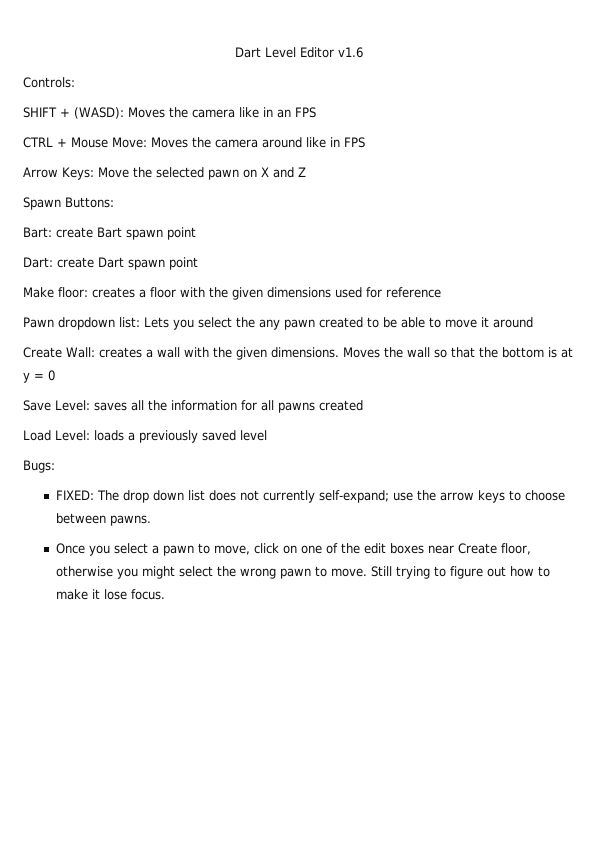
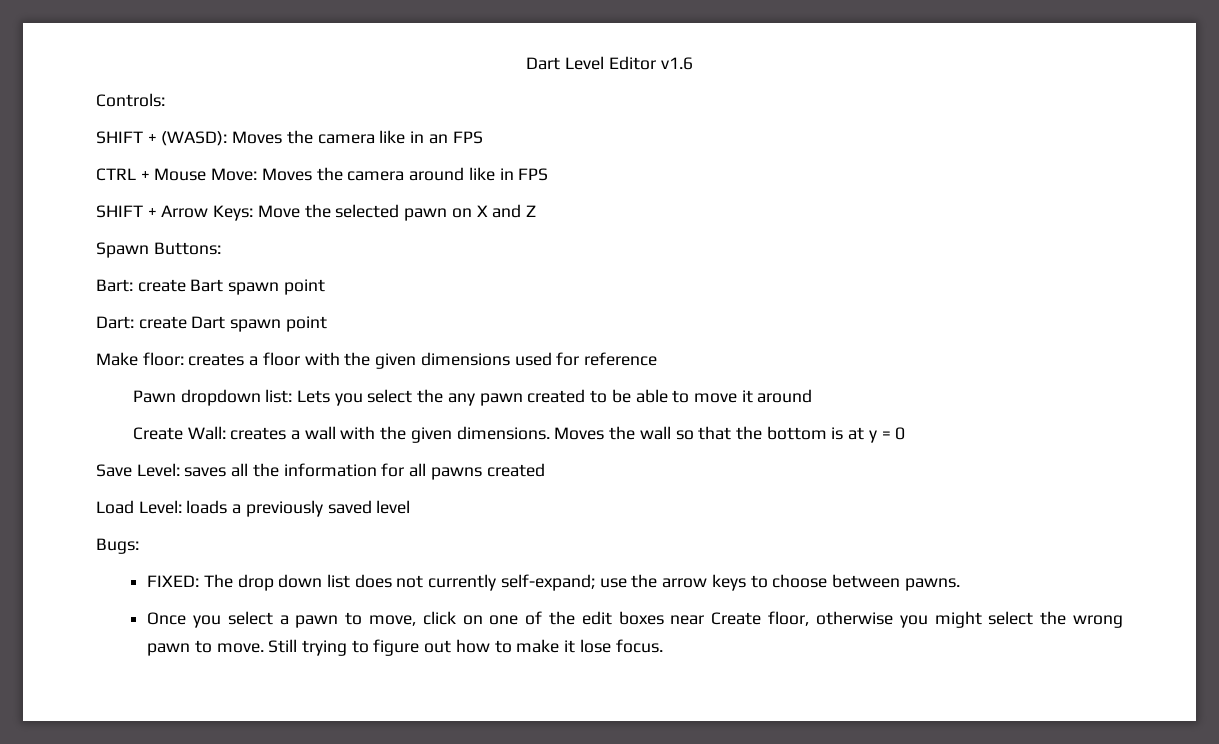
- Arrow Keys: Move the selected pawn on X and Z
+ SHIFT + Arrow Keys: Move the selected pawn on X and Z

